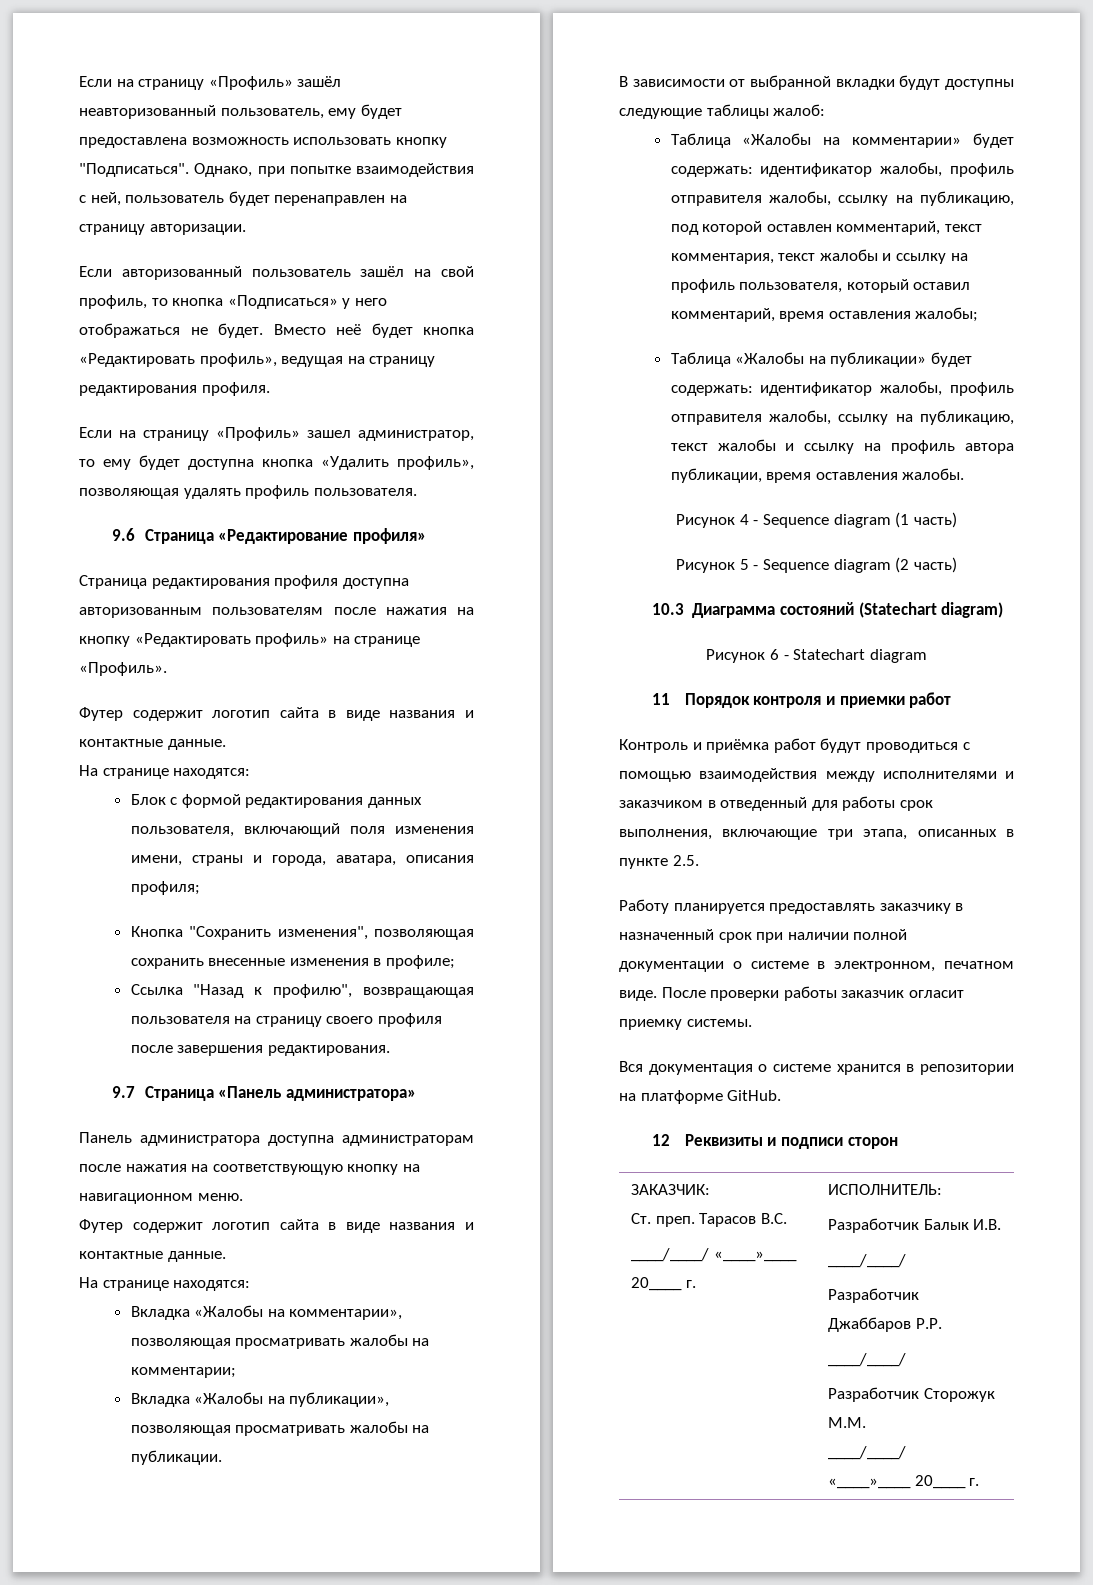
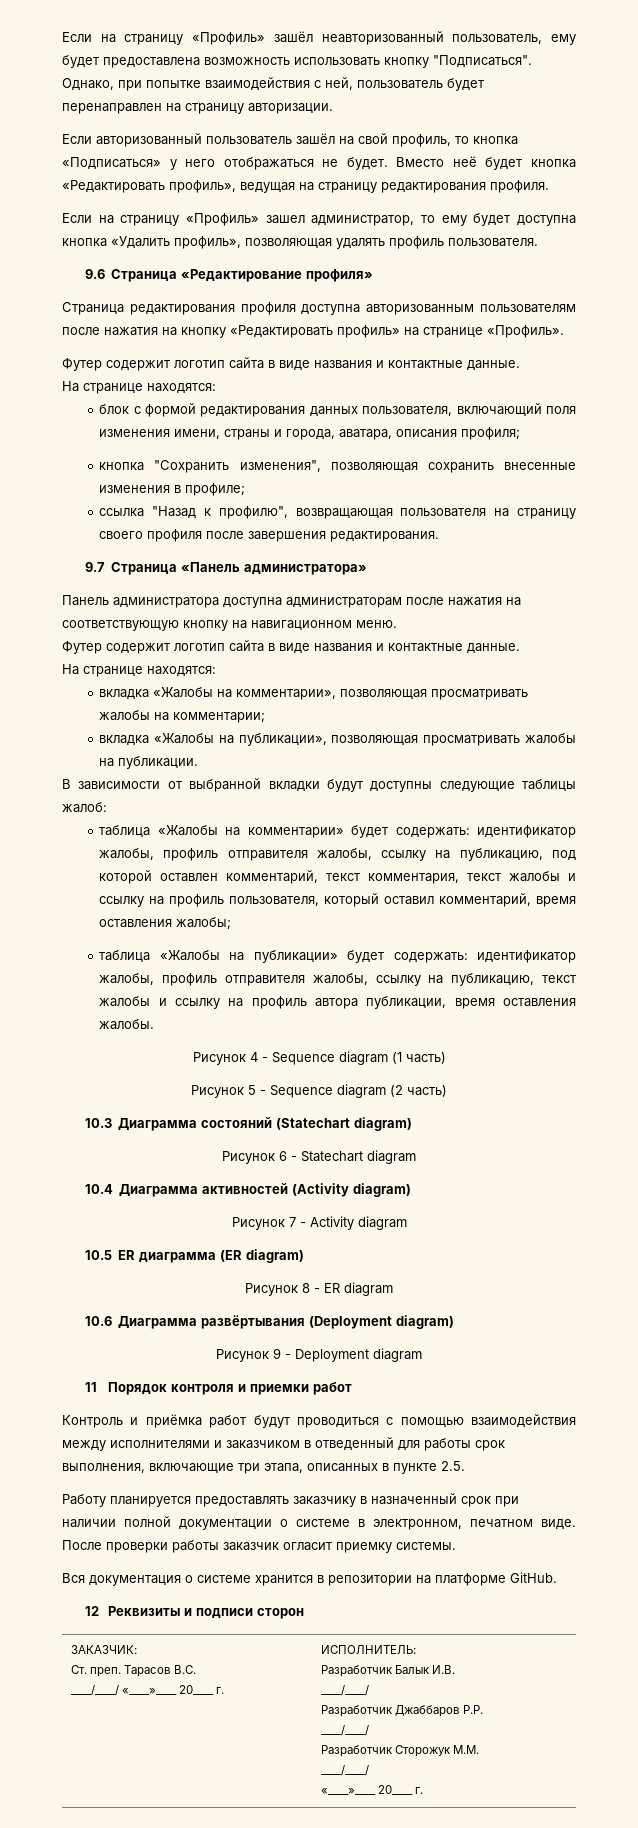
- Блок с формой редактирования данных пользователя, включающий поля изменения имени, страны и города, аватара, описания профиля;
+ блок с формой редактирования данных пользователя, включающий поля изменения имени, страны и города, аватара, описания профиля;
- Кнопка "Сохранить изменения", позволяющая сохранить внесенные изменения в профиле;
+ кнопка "Сохранить изменения", позволяющая сохранить внесенные изменения в профиле;
- Ссылка "Назад к профилю", возвращающая пользователя на страницу своего профиля после завершения редактирования.
+ ссылка "Назад к профилю", возвращающая пользователя на страницу своего профиля после завершения редактирования.
- Вкладка «Жалобы на комментарии», позволяющая просматривать жалобы на комментарии;
+ вкладка «Жалобы на комментарии», позволяющая просматривать жалобы на комментарии;
- Вкладка «Жалобы на публикации», позволяющая просматривать жалобы на публикации.
+ вкладка «Жалобы на публикации», позволяющая просматривать жалобы на публикации.
- Таблица «Жалобы на комментарии» будет содержать: идентификатор жалобы, профиль отправителя жалобы, ссылку на публикацию, под которой оставлен комментарий, текст комментария, текст жалобы и ссылку на профиль пользователя, который оставил комментарий, время оставления жалобы;
+ таблица «Жалобы на комментарии» будет содержать: идентификатор жалобы, профиль отправителя жалобы, ссылку на публикацию, под которой оставлен комментарий, текст комментария, текст жалобы и ссылку на профиль пользователя, который оставил комментарий, время оставления жалобы;
- Таблица «Жалобы на публикации» будет содержать: идентификатор жалобы, профиль отправителя жалобы, ссылку на публикацию, текст жалобы и ссылку на профиль автора публикации, время оставления жалобы.
+ таблица «Жалобы на публикации» будет содержать: идентификатор жалобы, профиль отправителя жалобы, ссылку на публикацию, текст жалобы и ссылку на профиль автора публикации, время оставления жалобы.
+ 10.4 Диаграмма активностей (Activity diagram)
+ Рисунок 7 - Activity diagram
+ 10.5 ER диаграмма (ER diagram)
+ Рисунок 8 - ER diagram
+ 10.6 Диаграмма развёртывания (Deployment diagram)
+ Рисунок 9 - Deployment diagram

